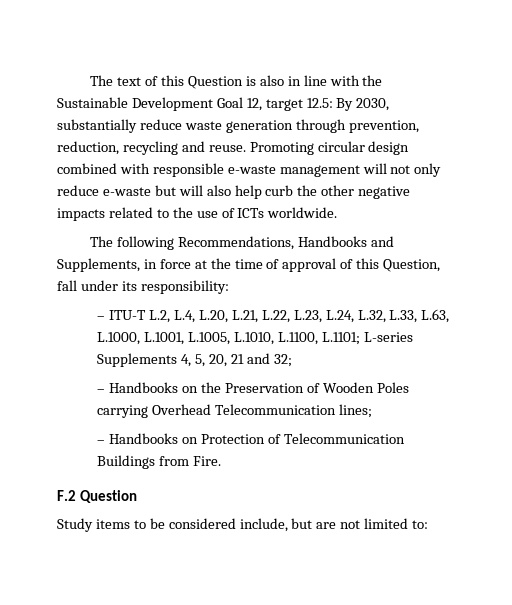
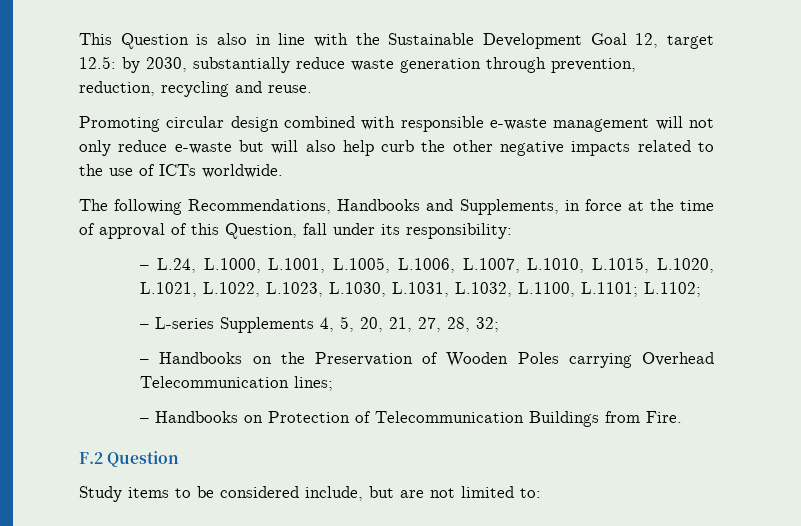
- The text of this Question is also in line with the Sustainable Development Goal 12, target 12.5: By 2030, substantially reduce waste generation through prevention, reduction, recycling and reuse. Promoting circular design combined with responsible e-waste management will not only reduce e-waste but will also help curb the other negative impacts related to the use of ICTs worldwide.
+ This Question is also in line with the Sustainable Development Goal 12, target 12.5: by 2030, substantially reduce waste generation through prevention, reduction, recycling and reuse.
+ Promoting circular design combined with responsible e-waste management will not only reduce e-waste but will also help curb the other negative impacts related to the use of ICTs worldwide.
- – ITU-T L.2, L.4, L.20, L.21, L.22, L.23, L.24, L.32, L.33, L.63, L.1000, L.1001, L.1005, L.1010, L.1100, L.1101; L-series Supplements 4, 5, 20, 21 and 32;
+ – L.24, L.1000, L.1001, L.1005, L.1006, L.1007, L.1010, L.1015, L.1020, L.1021, L.1022, L.1023, L.1030, L.1031, L.1032, L.1100, L.1101; L.1102;
+ – L-series Supplements 4, 5, 20, 21, 27, 28, 32;

